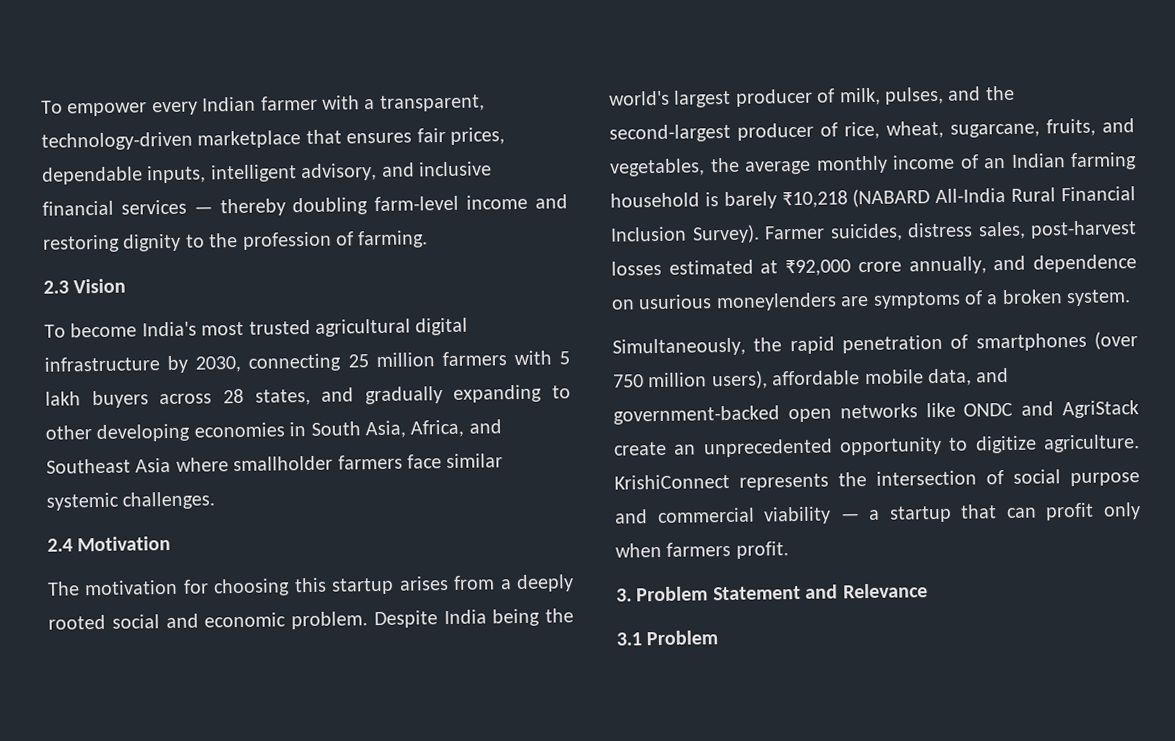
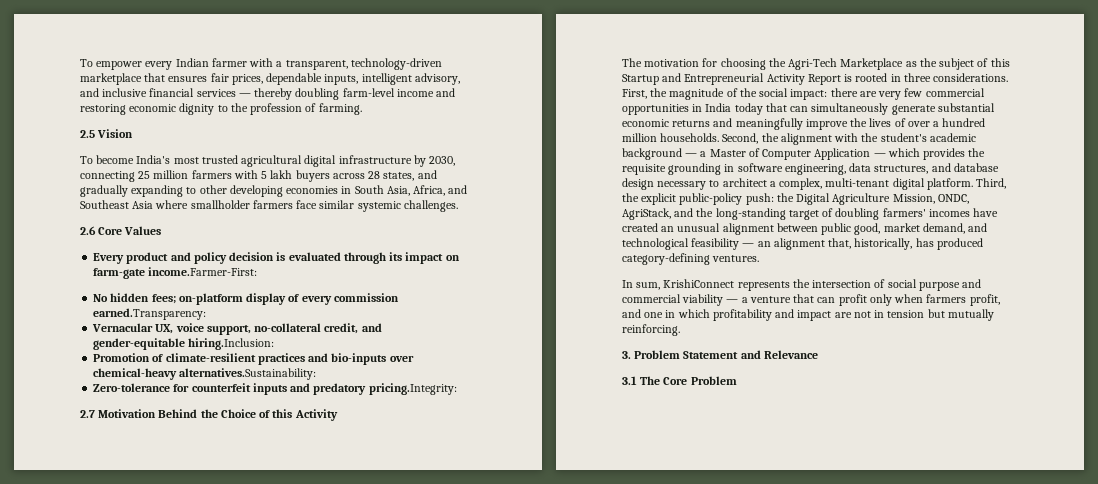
- To empower every Indian farmer with a transparent, technology-driven marketplace that ensures fair prices, dependable inputs, intelligent advisory, and inclusive financial services — thereby doubling farm-level income and restoring dignity to the profession of farming.
+ To empower every Indian farmer with a transparent, technology-driven marketplace that ensures fair prices, dependable inputs, intelligent advisory, and inclusive financial services — thereby doubling farm-level income and restoring economic dignity to the profession of farming.
- 2.3 Vision
+ 2.5 Vision
- 2.4 Motivation
- The motivation for choosing this startup arises from a deeply rooted social and economic problem. Despite India being the world's largest producer of milk, pulses, and the second-largest producer of rice, wheat, sugarcane, fruits, and vegetables, the average monthly income of an Indian farming household is barely ₹10,218 (NABARD All-India Rural Financial Inclusion Survey). Farmer suicides, distress sales, post-harvest losses estimated at ₹92,000 crore annually, and dependence on usurious moneylenders are symptoms of a broken system.
- Simultaneously, the rapid penetration of smartphones (over 750 million users), affordable mobile data, and government-backed open networks like ONDC and AgriStack create an unprecedented opportunity to digitize agriculture. KrishiConnect represents the intersection of social purpose and commercial viability — a startup that can profit only when farmers profit.
+ 2.6 Core Values
+ Every product and policy decision is evaluated through its impact on farm-gate income.Farmer-First:
+ No hidden fees; on-platform display of every commission earned.Transparency:
+ Vernacular UX, voice support, no-collateral credit, and gender-equitable hiring.Inclusion:
+ Promotion of climate-resilient practices and bio-inputs over chemical-heavy alternatives.Sustainability:
+ Zero-tolerance for counterfeit inputs and predatory pricing.Integrity:
+ 2.7 Motivation Behind the Choice of this Activity
+ The motivation for choosing the Agri-Tech Marketplace as the subject of this Startup and Entrepreneurial Activity Report is rooted in three considerations. First, the magnitude of the social impact: there are very few commercial opportunities in India today that can simultaneously generate substantial economic returns and meaningfully improve the lives of over a hundred million households. Second, the alignment with the student's academic background — a Master of Computer Application — which provides the requisite grounding in software engineering, data structures, and database design necessary to architect a complex, multi-tenant digital platform. Third, the explicit public-policy push: the Digital Agriculture Mission, ONDC, AgriStack, and the long-standing target of doubling farmers' incomes have created an unusual alignment between public good, market demand, and technological feasibility — an alignment that, historically, has produced category-defining ventures.
+ In sum, KrishiConnect represents the intersection of social purpose and commercial viability — a venture that can profit only when farmers profit, and one in which profitability and impact are not in tension but mutually reinforcing.
- 3.1 Problem
+ 3.1 The Core Problem

